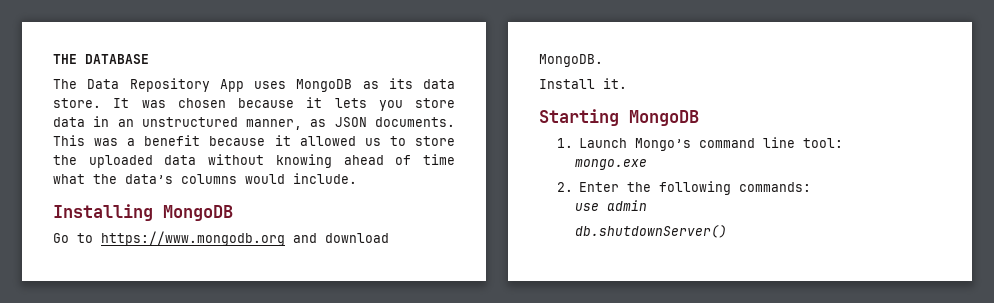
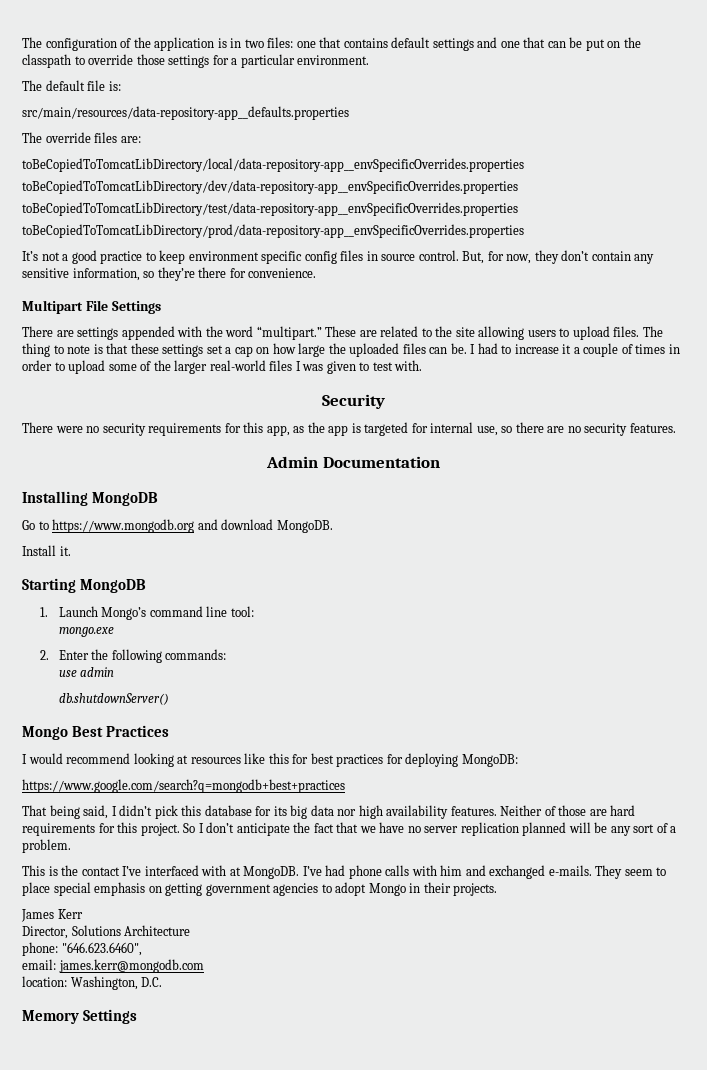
- THE DATABASE
- The Data Repository App uses MongoDB as its data store. It was chosen because it lets you store data in an unstructured manner, as JSON documents. This was a benefit because it allowed us to store the uploaded data without knowing ahead of time what the data’s columns would include.
+ The configuration of the application is in two files: one that contains default settings and one that can be put on the classpath to override those settings for a particular environment.
+ The default file is:
+ src/main/resources/data-repository-app__defaults.properties
+ The override files are:
+ toBeCopiedToTomcatLibDirectory/local/data-repository-app__envSpecificOverrides.properties
+ toBeCopiedToTomcatLibDirectory/dev/data-repository-app__envSpecificOverrides.properties
+ toBeCopiedToTomcatLibDirectory/test/data-repository-app__envSpecificOverrides.properties
+ toBeCopiedToTomcatLibDirectory/prod/data-repository-app__envSpecificOverrides.properties
+ It’s not a good practice to keep environment specific config files in source control. But, for now, they don’t contain any sensitive information, so they’re there for convenience.
+ Multipart File Settings
+ There are settings appended with the word “multipart.” These are related to the site allowing users to upload files. The thing to note is that these settings set a cap on how large the uploaded files can be. I had to increase it a couple of times in order to upload some of the larger real-world files I was given to test with.
+ Security
+ There were no security requirements for this app, as the app is targeted for internal use, so there are no security features.
+ Admin Documentation
+ Mongo Best Practices
+ I would recommend looking at resources like this for best practices for deploying MongoDB:
+ https://www.google.com/search?q=mongodb+best+practices
+ That being said, I didn’t pick this database for its big data nor high availability features. Neither of those are hard requirements for this project. So I don’t anticipate the fact that we have no server replication planned will be any sort of a problem.
+ This is the contact I’ve interfaced with at MongoDB. I’ve had phone calls with him and exchanged e-mails. They seem to place special emphasis on getting government agencies to adopt Mongo in their projects.
+ James Kerr
+ Director, Solutions Architecture
+ phone: "646.623.6460",
+ email: james.kerr@mongodb.com
+ location: Washington, D.C.
+ Memory Settings

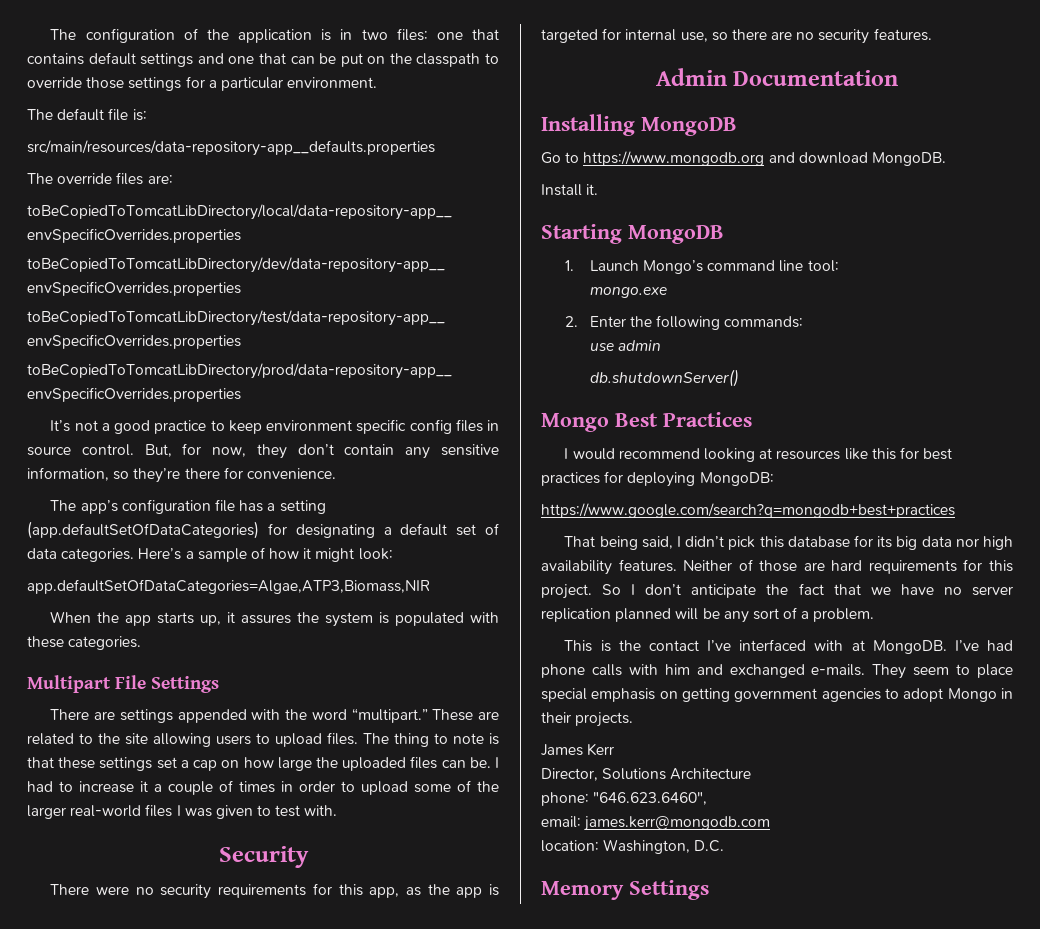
+ The app’s configuration file has a setting (app.defaultSetOfDataCategories) for designating a default set of data categories. Here’s a sample of how it might look:
+ app.defaultSetOfDataCategories=Algae,ATP3,Biomass,NIR
+ When the app starts up, it assures the system is populated with these categories.

